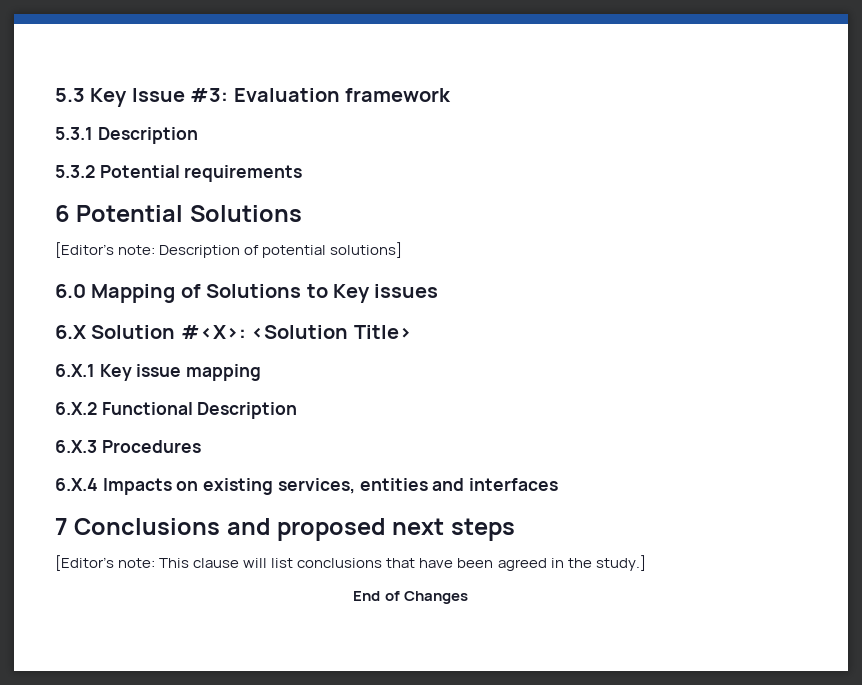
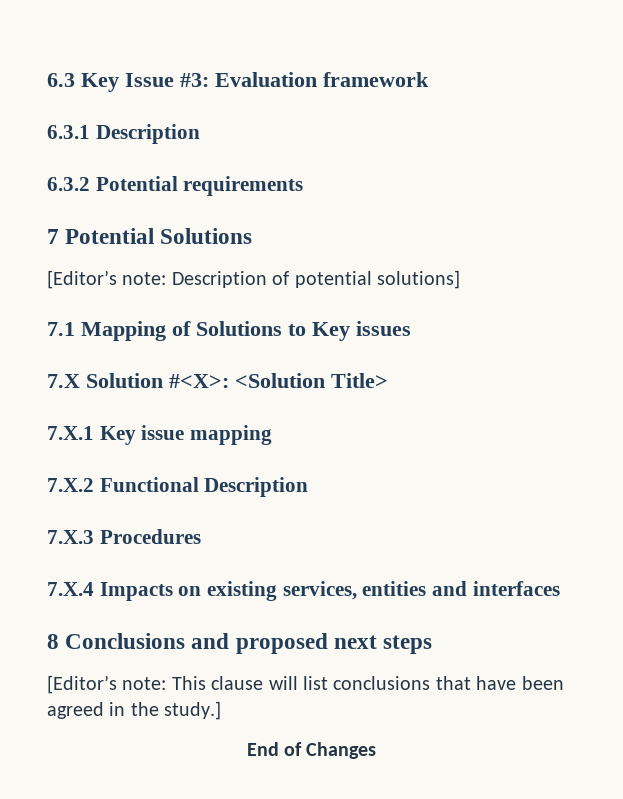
- 5.3 Key Issue #3: Evaluation framework
+ 6.3 Key Issue #3: Evaluation framework
- 5.3.1 Description
- 5.3.2 Potential requirements
+ 6.3.1 Description
+ 6.3.2 Potential requirements
- 6 Potential Solutions
+ 7 Potential Solutions
- 6.0 Mapping of Solutions to Key issues
+ 7.1 Mapping of Solutions to Key issues
- 6.X Solution #<X>: <Solution Title>
+ 7.X Solution #<X>: <Solution Title>
- 6.X.1 Key issue mapping
+ 7.X.1 Key issue mapping
- 6.X.2 Functional Description
+ 7.X.2 Functional Description
- 6.X.3 Procedures
+ 7.X.3 Procedures
- 6.X.4 Impacts on existing services, entities and interfaces
+ 7.X.4 Impacts on existing services, entities and interfaces
- 7 Conclusions and proposed next steps
+ 8 Conclusions and proposed next steps

